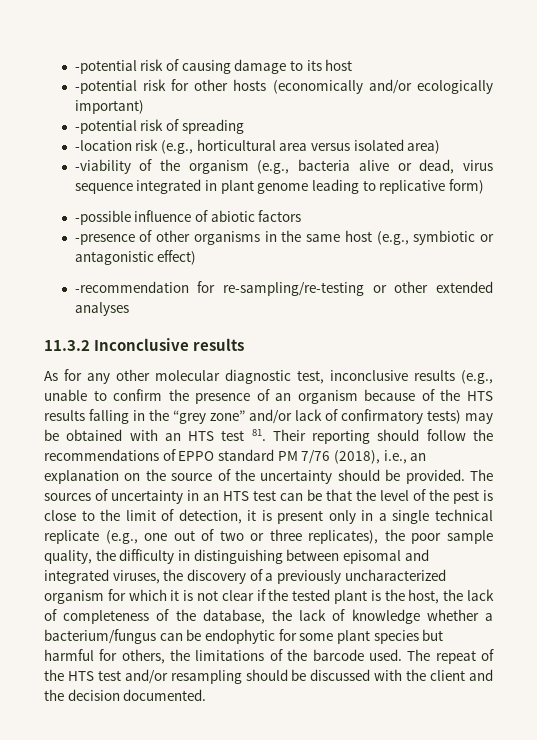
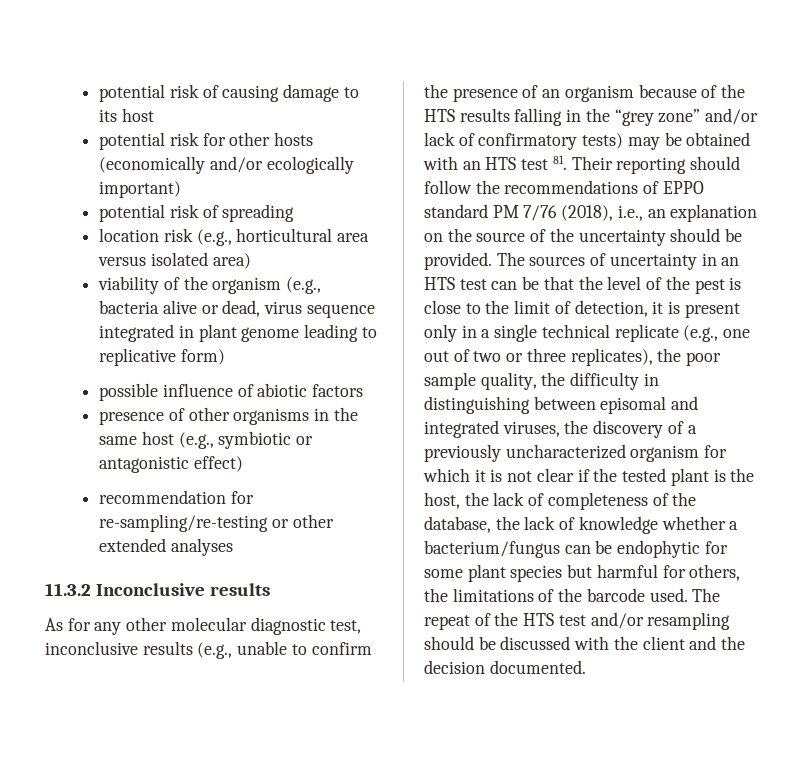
- -potential risk of causing damage to its host
+ potential risk of causing damage to its host
- -potential risk for other hosts (economically and/or ecologically important)
+ potential risk for other hosts (economically and/or ecologically important)
- -potential risk of spreading
+ potential risk of spreading
- -location risk (e.g., horticultural area versus isolated area)
+ location risk (e.g., horticultural area versus isolated area)
- -viability of the organism (e.g., bacteria alive or dead, virus sequence integrated in plant genome leading to replicative form)
+ viability of the organism (e.g., bacteria alive or dead, virus sequence integrated in plant genome leading to replicative form)
- -possible influence of abiotic factors
+ possible influence of abiotic factors
- -presence of other organisms in the same host (e.g., symbiotic or antagonistic effect)
+ presence of other organisms in the same host (e.g., symbiotic or antagonistic effect)
- -recommendation for re-sampling/re-testing or other extended analyses
+ recommendation for re-sampling/re-testing or other extended analyses

